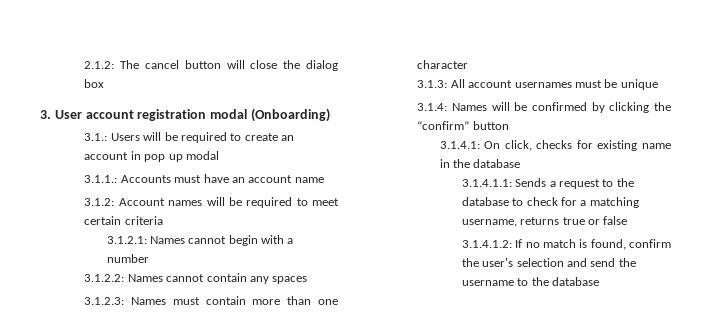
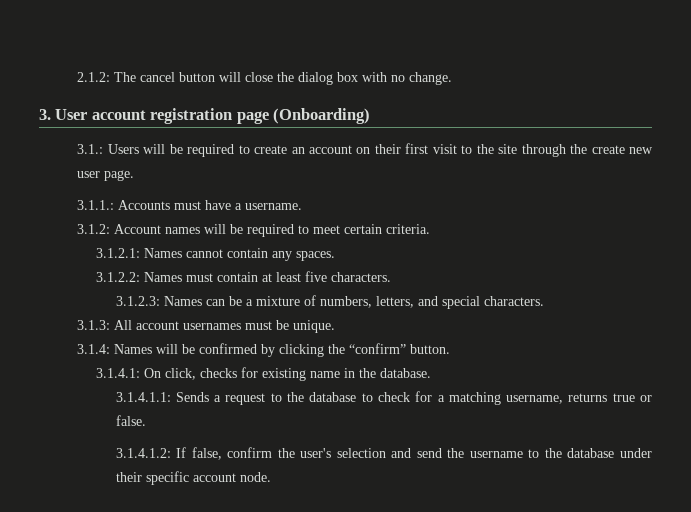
- 2.1.2: The cancel button will close the dialog box
+ 2.1.2: The cancel button will close the dialog box with no change.
- 3. User account registration modal (Onboarding)
+ 3. User account registration page (Onboarding)
- 3.1.: Users will be required to create an account in pop up modal
+ 3.1.: Users will be required to create an account on their first visit to the site through the create new user page.
- 3.1.1.: Accounts must have an account name
+ 3.1.1.: Accounts must have a username.
- 3.1.2: Account names will be required to meet certain criteria
+ 3.1.2: Account names will be required to meet certain criteria.
- 3.1.2.1: Names cannot begin with a number
- 3.1.2.2: Names cannot contain any spaces
- 3.1.2.3: Names must contain more than one character
+ 3.1.2.1: Names cannot contain any spaces.
+ 3.1.2.2: Names must contain at least five characters.
+ 3.1.2.3: Names can be a mixture of numbers, letters, and special characters.
- 3.1.3: All account usernames must be unique
+ 3.1.3: All account usernames must be unique.
- 3.1.4: Names will be confirmed by clicking the “confirm” button
+ 3.1.4: Names will be confirmed by clicking the “confirm” button.
- 3.1.4.1: On click, checks for existing name in the database
+ 3.1.4.1: On click, checks for existing name in the database.
- 3.1.4.1.1: Sends a request to the database to check for a matching username, returns true or false
+ 3.1.4.1.1: Sends a request to the database to check for a matching username, returns true or false.
- 3.1.4.1.2: If no match is found, confirm the user's selection and send the username to the database
+ 3.1.4.1.2: If false, confirm the user's selection and send the username to the database under their specific account node.

